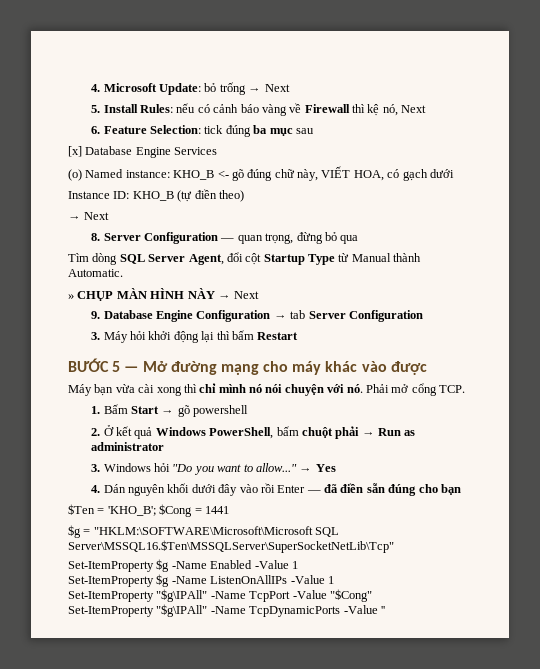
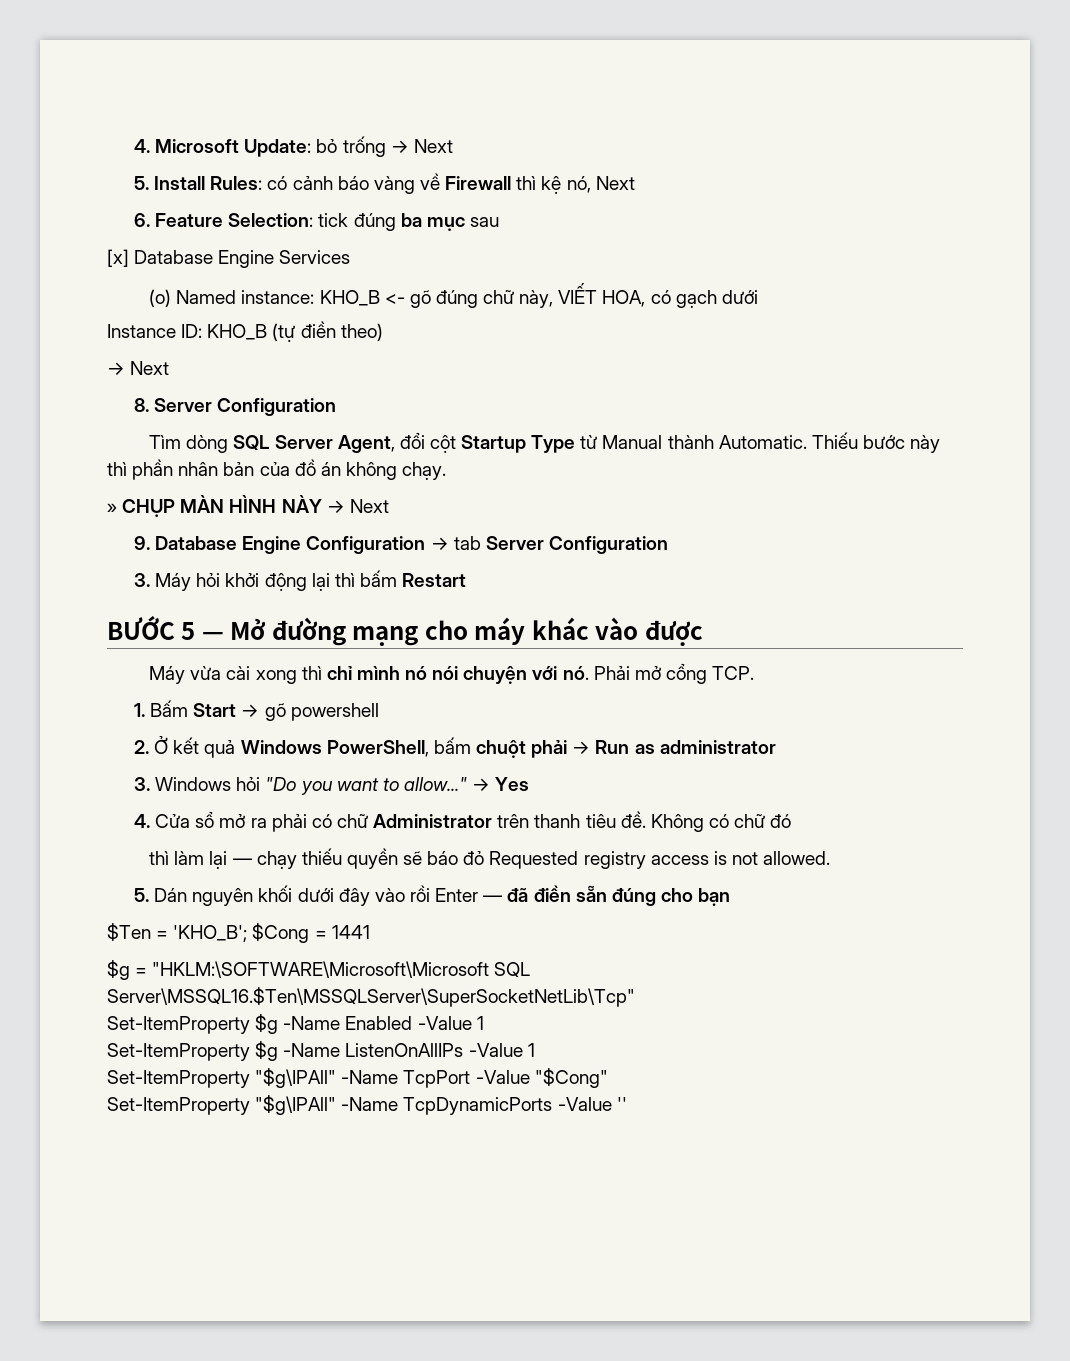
- 5. Install Rules: nếu có cảnh báo vàng về Firewall thì kệ nó, Next
+ 5. Install Rules: có cảnh báo vàng về Firewall thì kệ nó, Next
- 8. Server Configuration — quan trọng, đừng bỏ qua
+ 8. Server Configuration
+ Thiếu bước này thì phần nhân bản của đồ án không chạy.
- Máy bạn vừa cài xong thì chỉ mình nó nói chuyện với nó.
+ Máy vừa cài xong thì chỉ mình nó nói chuyện với nó.
- 4. Dán nguyên khối dưới đây vào rồi Enter — đã điền sẵn đúng cho bạn
+ 4. Cửa sổ mở ra phải có chữ Administrator trên thanh tiêu đề. Không có chữ đó
+ thì làm lại — chạy thiếu quyền sẽ báo đỏ Requested registry access is not allowed.
+ 5. Dán nguyên khối dưới đây vào rồi Enter — đã điền sẵn đúng cho bạn

